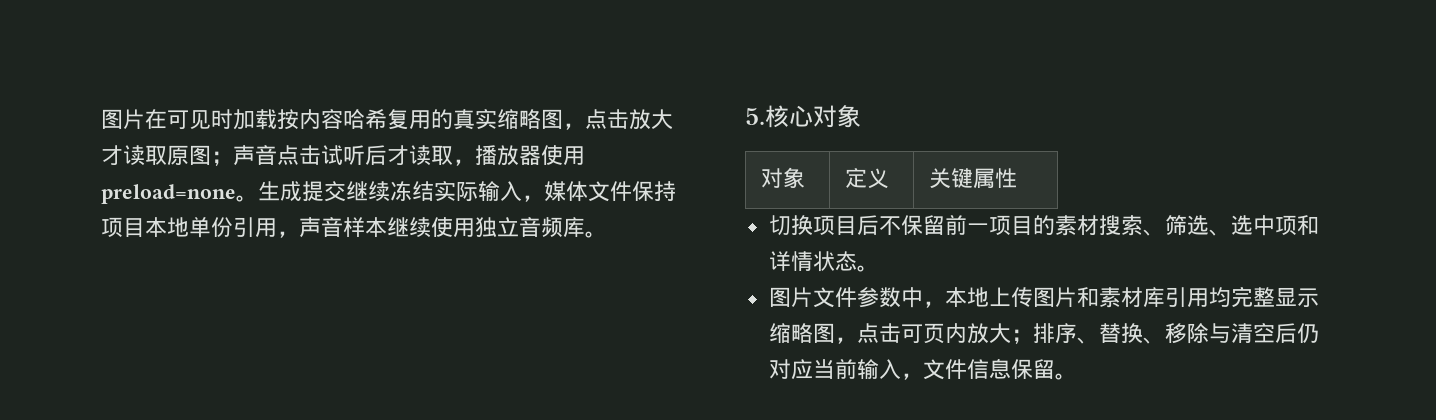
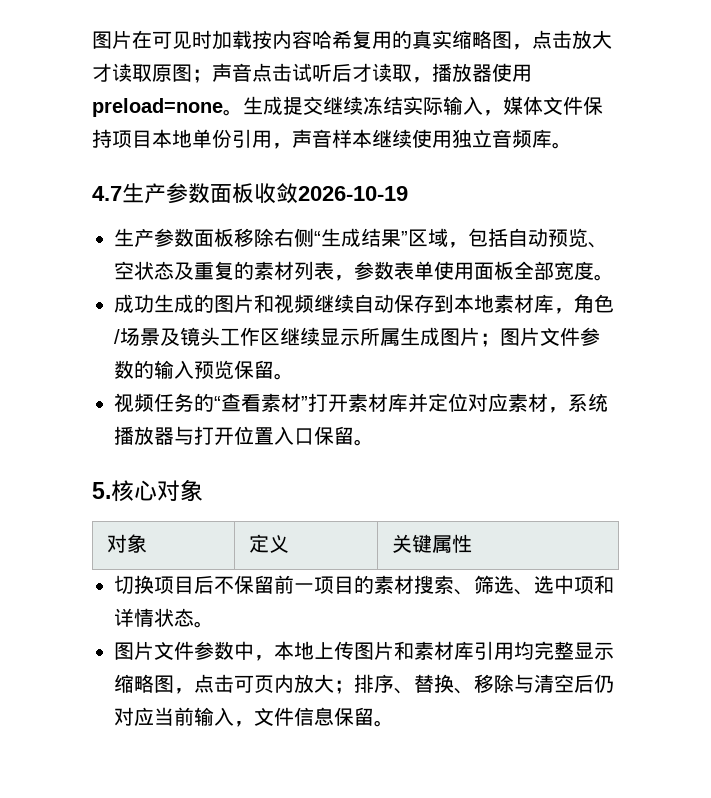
+ 4.7生产参数面板收敛2026-10-19
+ 生产参数面板移除右侧“生成结果”区域，包括自动预览、空状态及重复的素材列表，参数表单使用面板全部宽度。
+ 成功生成的图片和视频继续自动保存到本地素材库，角色/场景及镜头工作区继续显示所属生成图片；图片文件参数的输入预览保留。
+ 视频任务的“查看素材”打开素材库并定位对应素材，系统播放器与打开位置入口保留。

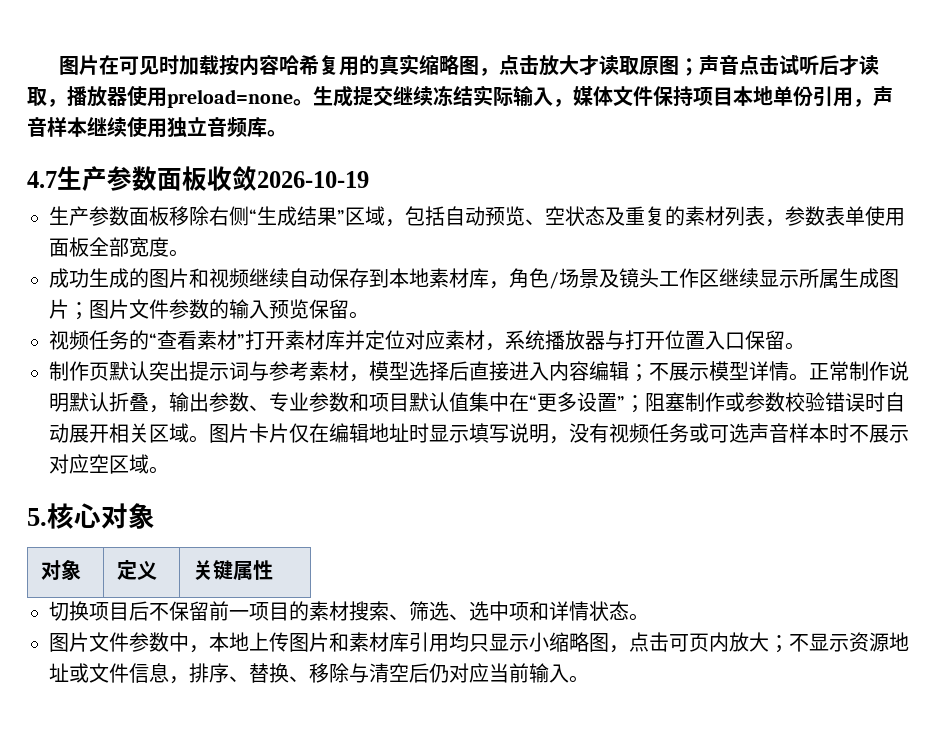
+ 制作页默认突出提示词与参考素材，模型选择后直接进入内容编辑；不展示模型详情。正常制作说明默认折叠，输出参数、专业参数和项目默认值集中在“更多设置”；阻塞制作或参数校验错误时自动展开相关区域。图片卡片仅在编辑地址时显示填写说明，没有视频任务或可选声音样本时不展示对应空区域。
- 图片文件参数中，本地上传图片和素材库引用均完整显示缩略图，点击可页内放大；排序、替换、移除与清空后仍对应当前输入，文件信息保留。
+ 图片文件参数中，本地上传图片和素材库引用均只显示小缩略图，点击可页内放大；不显示资源地址或文件信息，排序、替换、移除与清空后仍对应当前输入。

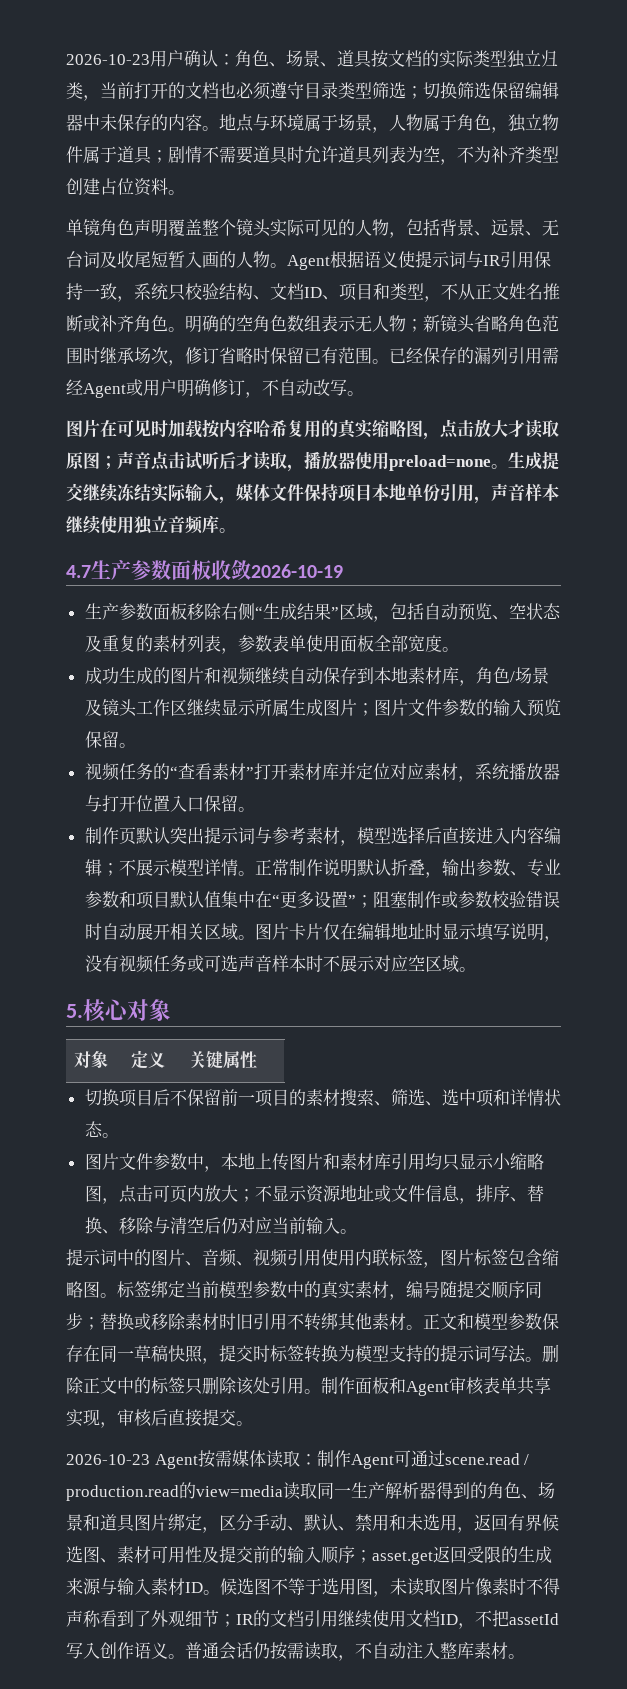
+ 2026-10-23用户确认：角色、场景、道具按文档的实际类型独立归类，当前打开的文档也必须遵守目录类型筛选；切换筛选保留编辑器中未保存的内容。地点与环境属于场景，人物属于角色，独立物件属于道具；剧情不需要道具时允许道具列表为空，不为补齐类型创建占位资料。
+ 单镜角色声明覆盖整个镜头实际可见的人物，包括背景、远景、无台词及收尾短暂入画的人物。Agent根据语义使提示词与IR引用保持一致，系统只校验结构、文档ID、项目和类型，不从正文姓名推断或补齐角色。明确的空角色数组表示无人物；新镜头省略角色范围时继承场次，修订省略时保留已有范围。已经保存的漏列引用需经Agent或用户明确修订，不自动改写。
+ 提示词中的图片、音频、视频引用使用内联标签，图片标签包含缩略图。标签绑定当前模型参数中的真实素材，编号随提交顺序同步；替换或移除素材时旧引用不转绑其他素材。正文和模型参数保存在同一草稿快照，提交时标签转换为模型支持的提示词写法。删除正文中的标签只删除该处引用。制作面板和Agent审核表单共享实现，审核后直接提交。
+ 2026-10-23 Agent按需媒体读取：制作Agent可通过scene.read / production.read的view=media读取同一生产解析器得到的角色、场景和道具图片绑定，区分手动、默认、禁用和未选用，返回有界候选图、素材可用性及提交前的输入顺序；asset.get返回受限的生成来源与输入素材ID。候选图不等于选用图，未读取图片像素时不得声称看到了外观细节；IR的文档引用继续使用文档ID，不把assetId写入创作语义。普通会话仍按需读取，不自动注入整库素材。

